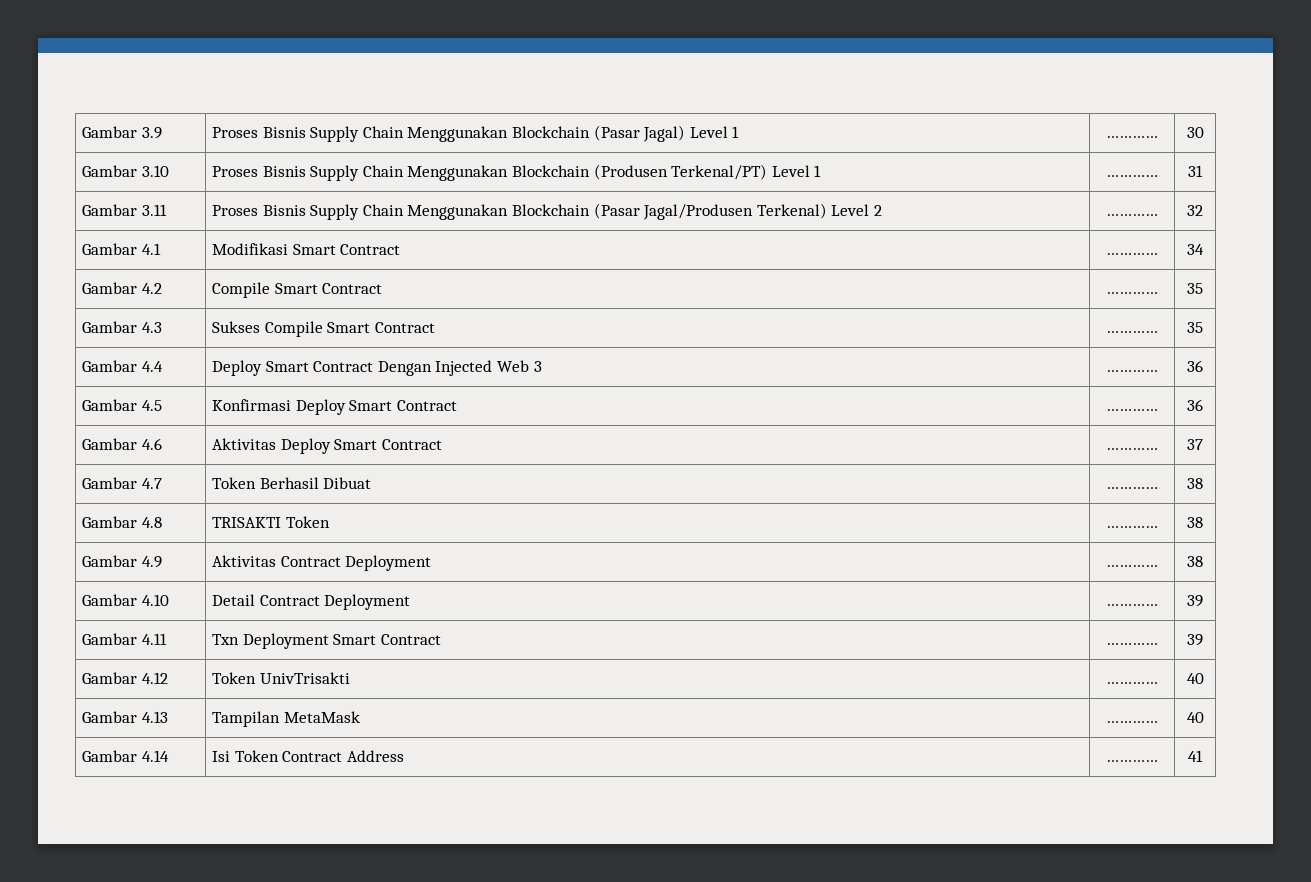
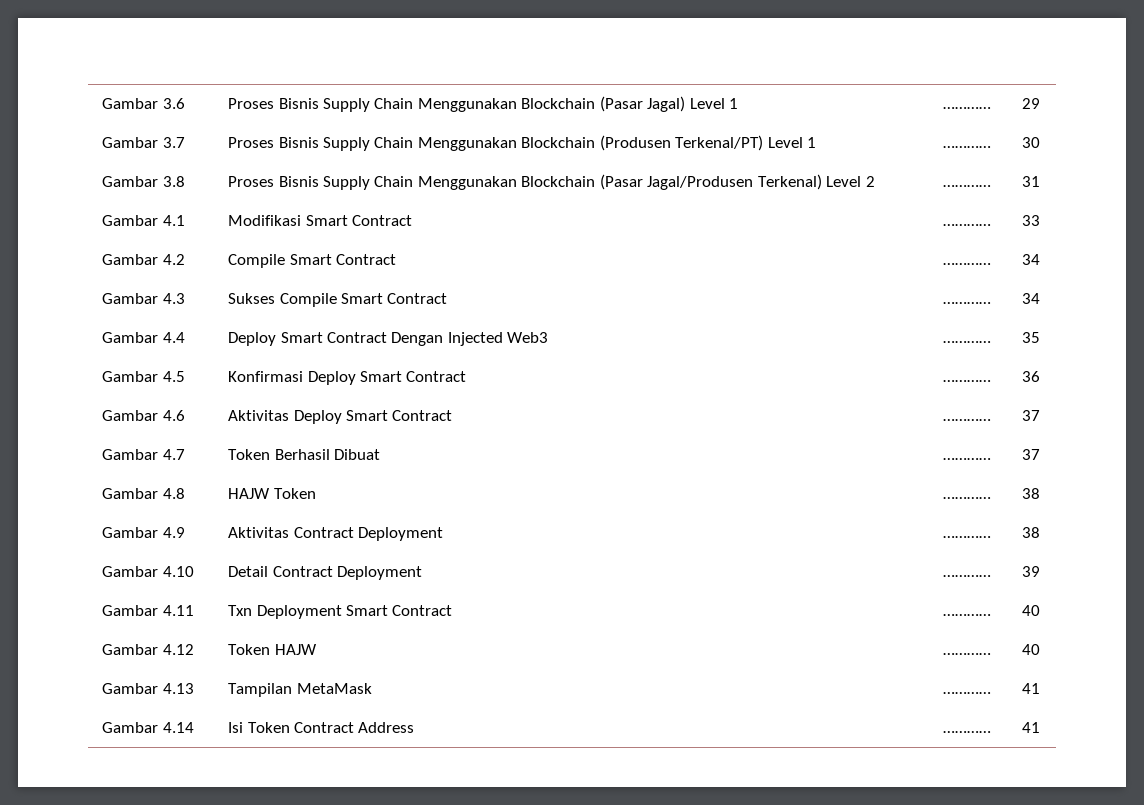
- Gambar 3.9 | Proses Bisnis Supply Chain Menggunakan Blockchain (Pasar Jagal) Level 1 | ………… | 30
- Gambar 3.10 | Proses Bisnis Supply Chain Menggunakan Blockchain (Produsen Terkenal/PT) Level 1 | ………… | 31
- Gambar 3.11 | Proses Bisnis Supply Chain Menggunakan Blockchain (Pasar Jagal/Produsen Terkenal) Level 2 | ………… | 32
+ Gambar 3.6 | Proses Bisnis Supply Chain Menggunakan Blockchain (Pasar Jagal) Level 1 | ………… | 29
+ Gambar 3.7 | Proses Bisnis Supply Chain Menggunakan Blockchain (Produsen Terkenal/PT) Level 1 | ………… | 30
+ Gambar 3.8 | Proses Bisnis Supply Chain Menggunakan Blockchain (Pasar Jagal/Produsen Terkenal) Level 2 | ………… | 31
- Gambar 4.1 | Modifikasi Smart Contract | ………… | 34
+ Gambar 4.1 | Modifikasi Smart Contract | ………… | 33
- Gambar 4.2 | Compile Smart Contract | ………… | 35
+ Gambar 4.2 | Compile Smart Contract | ………… | 34
- Gambar 4.3 | Sukses Compile Smart Contract | ………… | 35
+ Gambar 4.3 | Sukses Compile Smart Contract | ………… | 34
- Gambar 4.4 | Deploy Smart Contract Dengan Injected Web 3 | ………… | 36
+ Gambar 4.4 | Deploy Smart Contract Dengan Injected Web3 | ………… | 35
- Gambar 4.7 | Token Berhasil Dibuat | ………… | 38
+ Gambar 4.7 | Token Berhasil Dibuat | ………… | 37
- Gambar 4.8 | TRISAKTI Token | ………… | 38
+ Gambar 4.8 | HAJW Token | ………… | 38
- Gambar 4.11 | Txn Deployment Smart Contract | ………… | 39
+ Gambar 4.11 | Txn Deployment Smart Contract | ………… | 40
- Gambar 4.12 | Token UnivTrisakti | ………… | 40
+ Gambar 4.12 | Token HAJW | ………… | 40
- Gambar 4.13 | Tampilan MetaMask | ………… | 40
+ Gambar 4.13 | Tampilan MetaMask | ………… | 41

